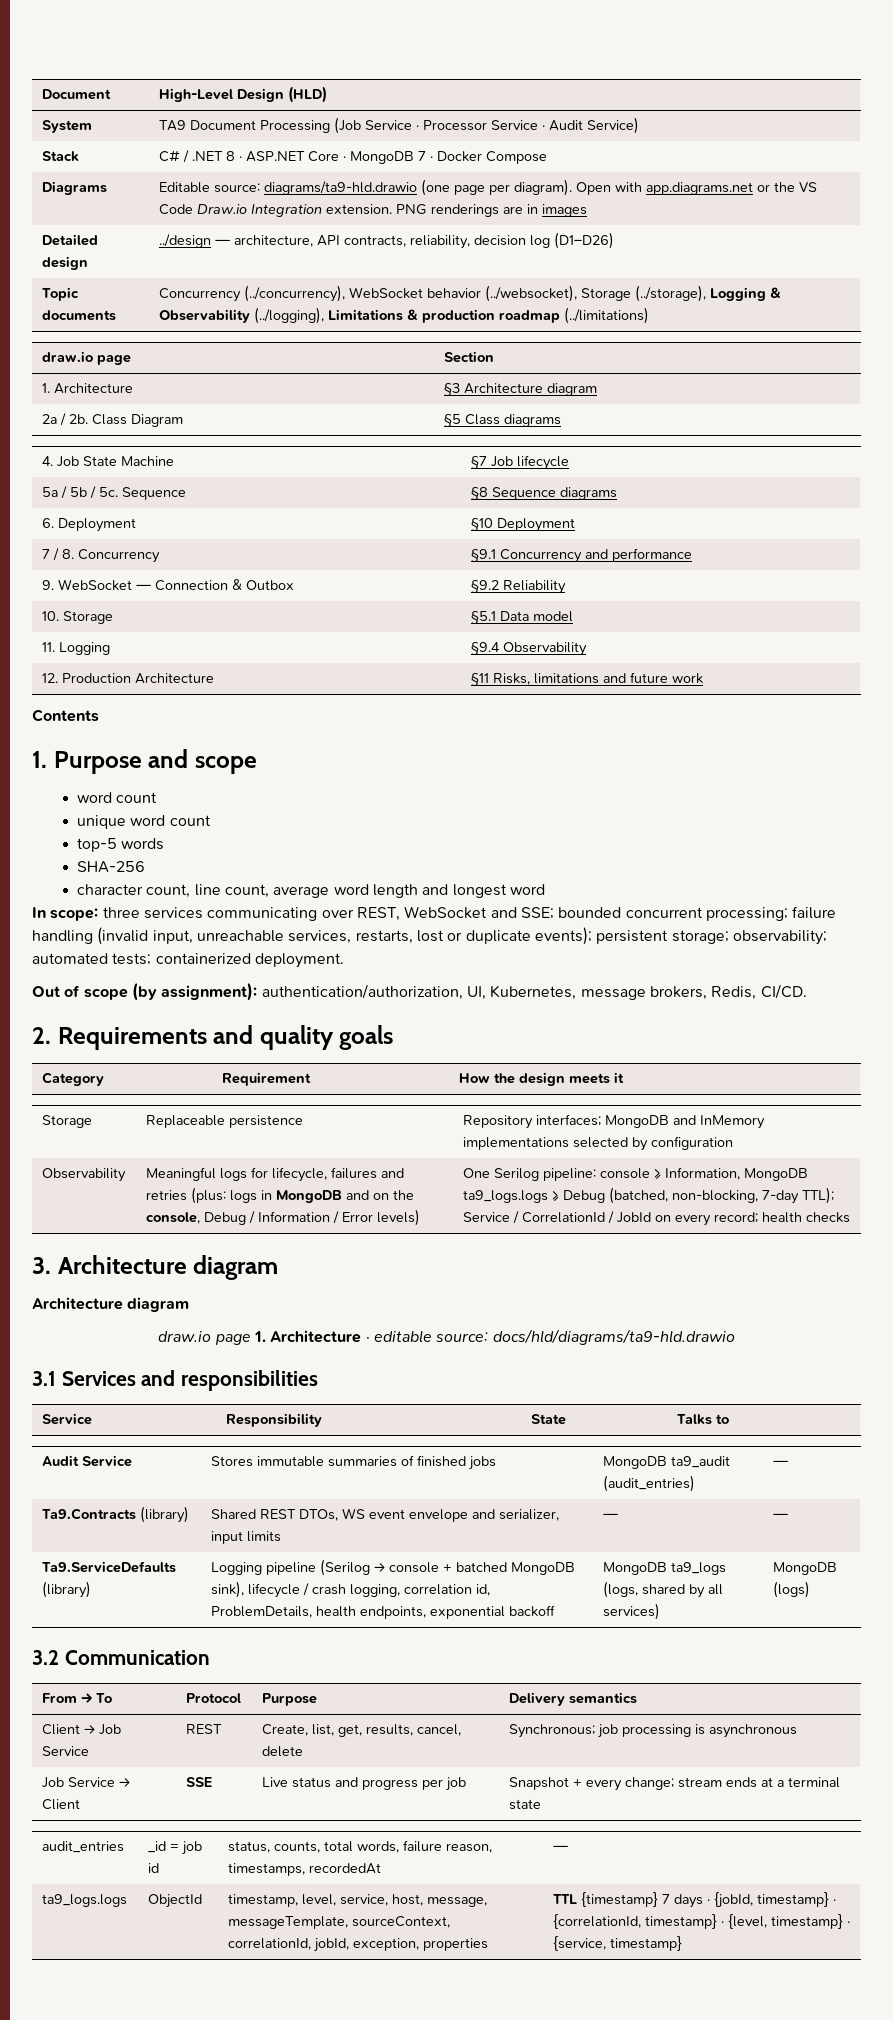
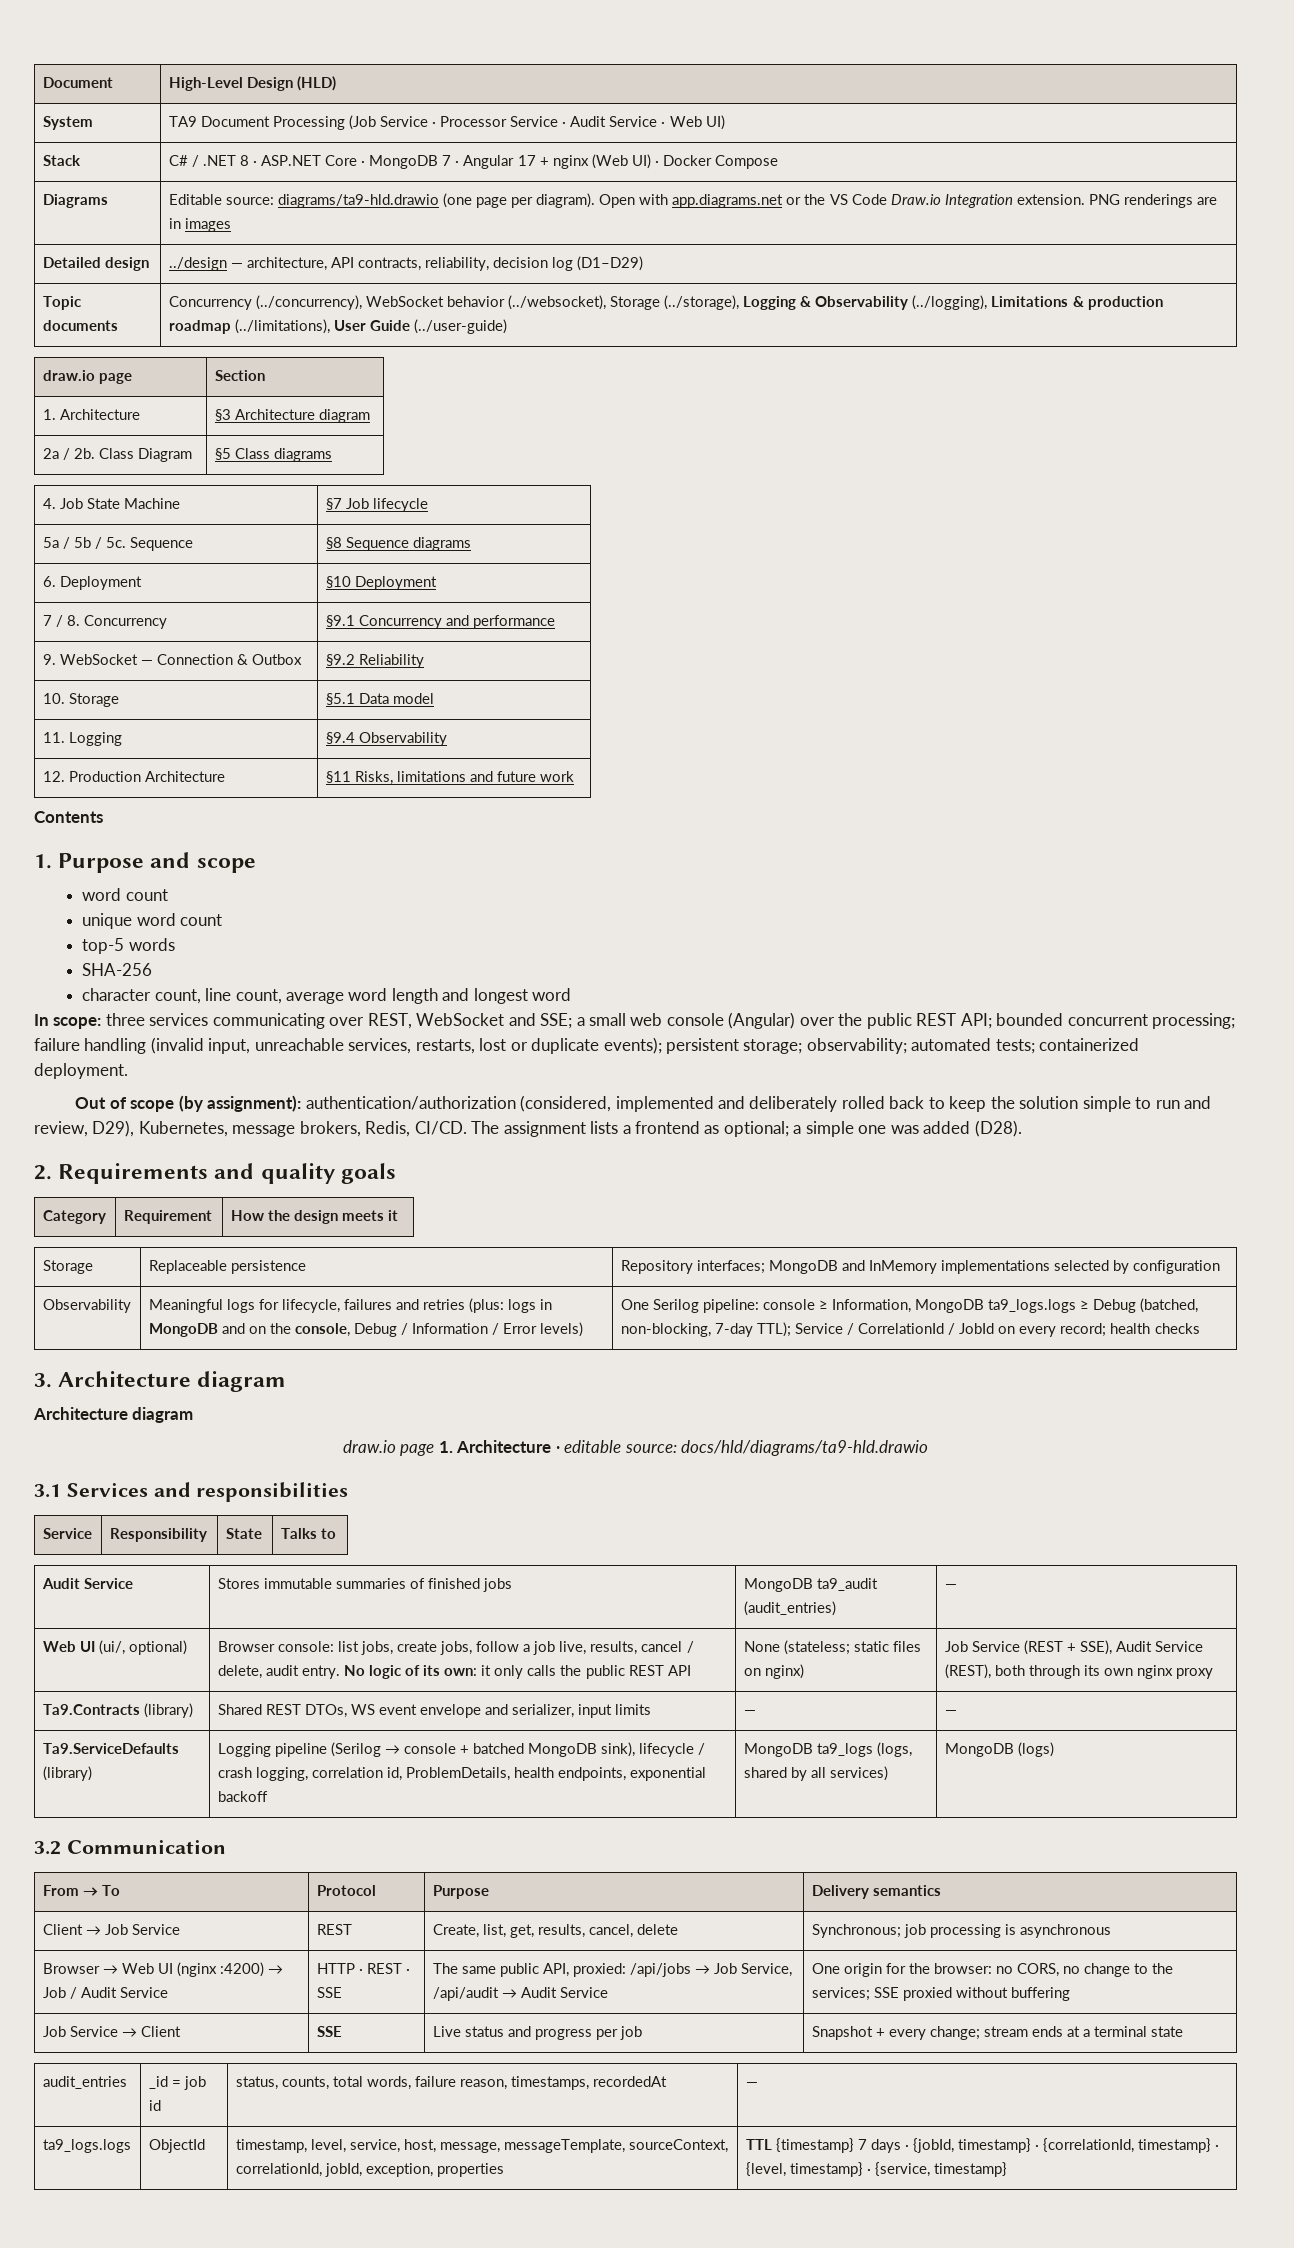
- System | TA9 Document Processing (Job Service · Processor Service · Audit Service)
+ System | TA9 Document Processing (Job Service · Processor Service · Audit Service · Web UI)
- Stack | C# / .NET 8 · ASP.NET Core · MongoDB 7 · Docker Compose
+ Stack | C# / .NET 8 · ASP.NET Core · MongoDB 7 · Angular 17 + nginx (Web UI) · Docker Compose
- Detailed design | ../design — architecture, API contracts, reliability, decision log (D1–D26)
+ Detailed design | ../design — architecture, API contracts, reliability, decision log (D1–D29)
- Topic documents | Concurrency (../concurrency), WebSocket behavior (../websocket), Storage (../storage), Logging & Observability (../logging), Limitations & production roadmap (../limitations)
+ Topic documents | Concurrency (../concurrency), WebSocket behavior (../websocket), Storage (../storage), Logging & Observability (../logging), Limitations & production roadmap (../limitations), User Guide (../user-guide)
- In scope: three services communicating over REST, WebSocket and SSE; bounded concurrent processing; failure handling (invalid input, unreachable services, restarts, lost or duplicate events); persistent storage; observability; automated tests; containerized deployment.
+ In scope: three services communicating over REST, WebSocket and SSE; a small web console (Angular) over the public REST API; bounded concurrent processing; failure handling (invalid input, unreachable services, restarts, lost or duplicate events); persistent storage; observability; automated tests; containerized deployment.
- Out of scope (by assignment): authentication/authorization, UI, Kubernetes, message brokers, Redis, CI/CD.
+ Out of scope (by assignment): authentication/authorization (considered, implemented and deliberately rolled back to keep the solution simple to run and review, D29), Kubernetes, message brokers, Redis, CI/CD. The assignment lists a frontend as optional; a simple one was added (D28).
+ Web UI (ui/, optional) | Browser console: list jobs, create jobs, follow a job live, results, cancel / delete, audit entry. No logic of its own: it only calls the public REST API | None (stateless; static files on nginx) | Job Service (REST + SSE), Audit Service (REST), both through its own nginx proxy
+ Browser → Web UI (nginx :4200) → Job / Audit Service | HTTP · REST · SSE | The same public API, proxied: /api/jobs → Job Service, /api/audit → Audit Service | One origin for the browser: no CORS, no change to the services; SSE proxied without buffering

